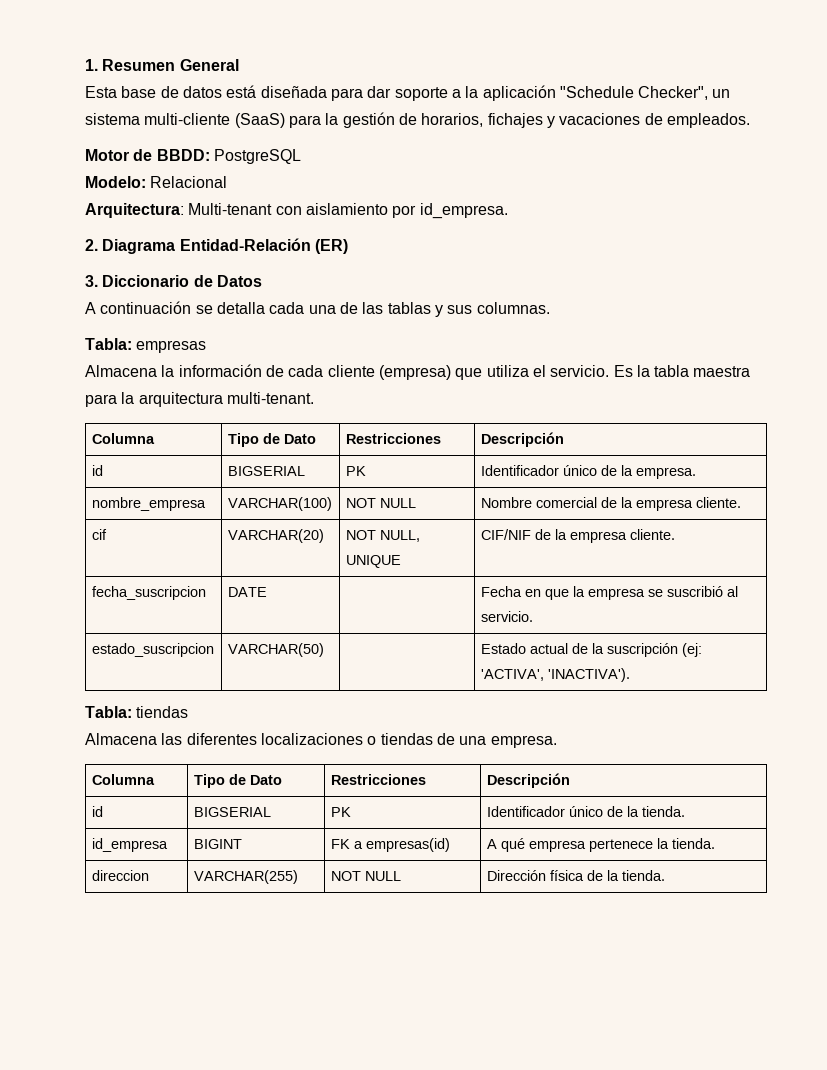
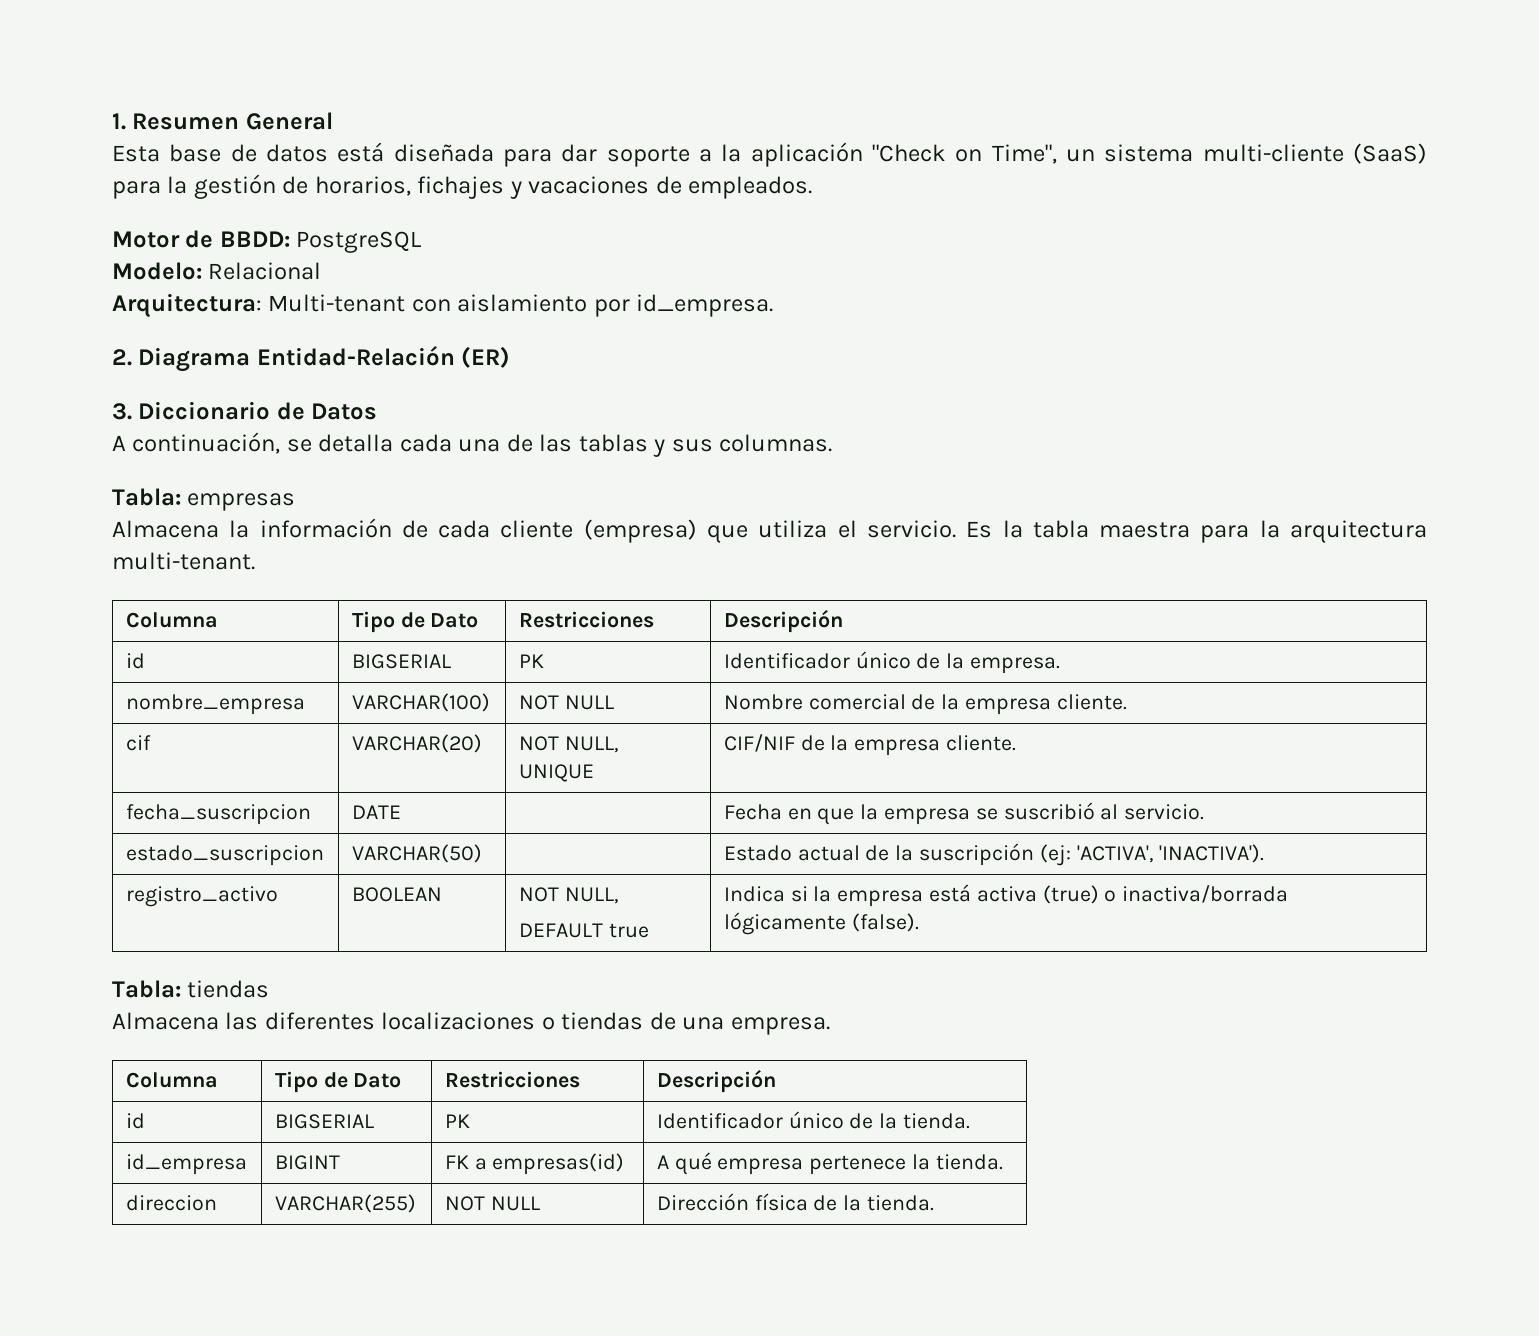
- Esta base de datos está diseñada para dar soporte a la aplicación "Schedule Checker", un sistema multi-cliente (SaaS) para la gestión de horarios, fichajes y vacaciones de empleados.
+ Esta base de datos está diseñada para dar soporte a la aplicación "Check on Time", un sistema multi-cliente (SaaS) para la gestión de horarios, fichajes y vacaciones de empleados.
- A continuación se detalla cada una de las tablas y sus columnas.
+ A continuación, se detalla cada una de las tablas y sus columnas.
+ registro_activo | BOOLEAN | NOT NULL,
+ DEFAULT true | Indica si la empresa está activa (true) o inactiva/borrada lógicamente (false).

